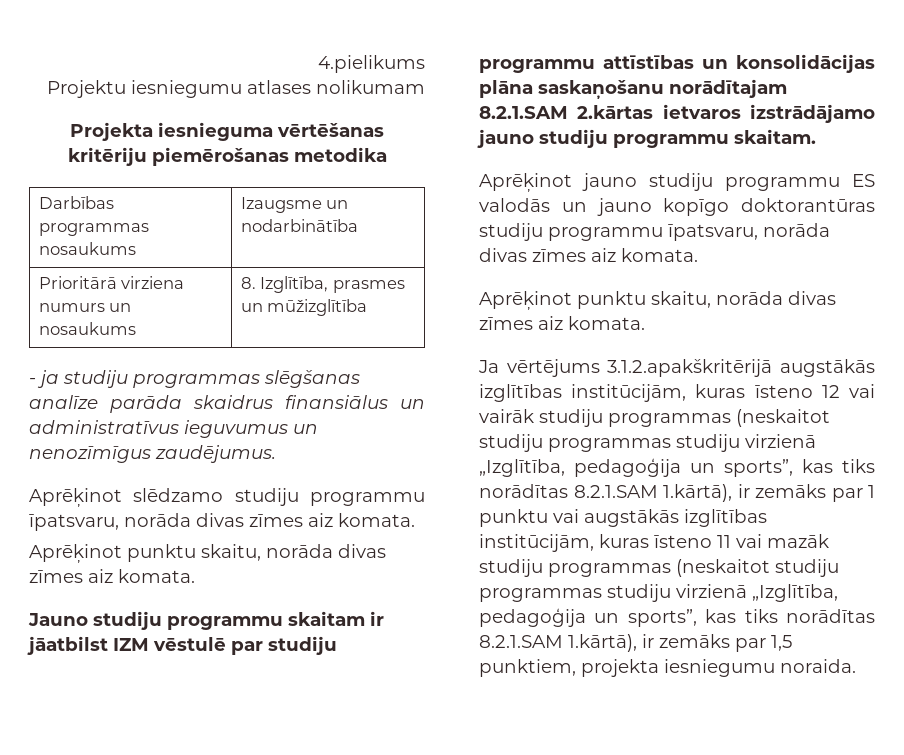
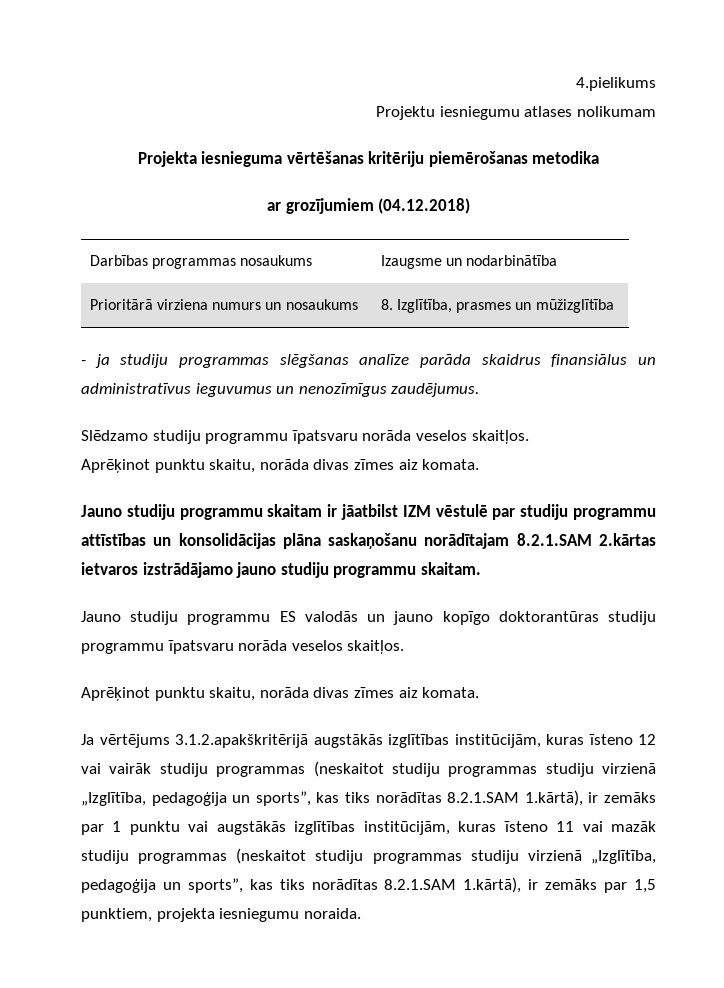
+ ar grozījumiem (04.12.2018)
- Aprēķinot slēdzamo studiju programmu īpatsvaru, norāda divas zīmes aiz komata.
+ Slēdzamo studiju programmu īpatsvaru norāda veselos skaitļos.
- Aprēķinot jauno studiju programmu ES valodās un jauno kopīgo doktorantūras studiju programmu īpatsvaru, norāda divas zīmes aiz komata.
+ Jauno studiju programmu ES valodās un jauno kopīgo doktorantūras studiju programmu īpatsvaru norāda veselos skaitļos.

